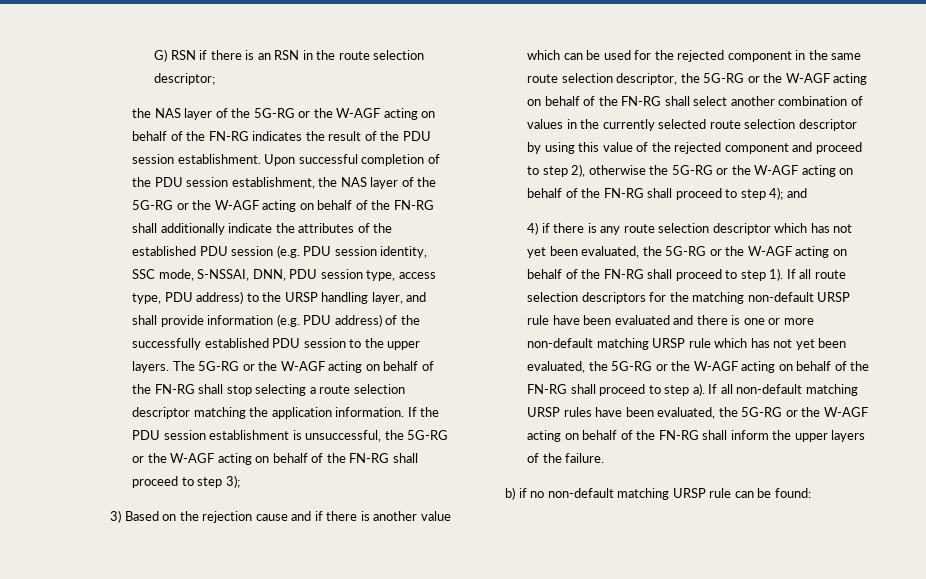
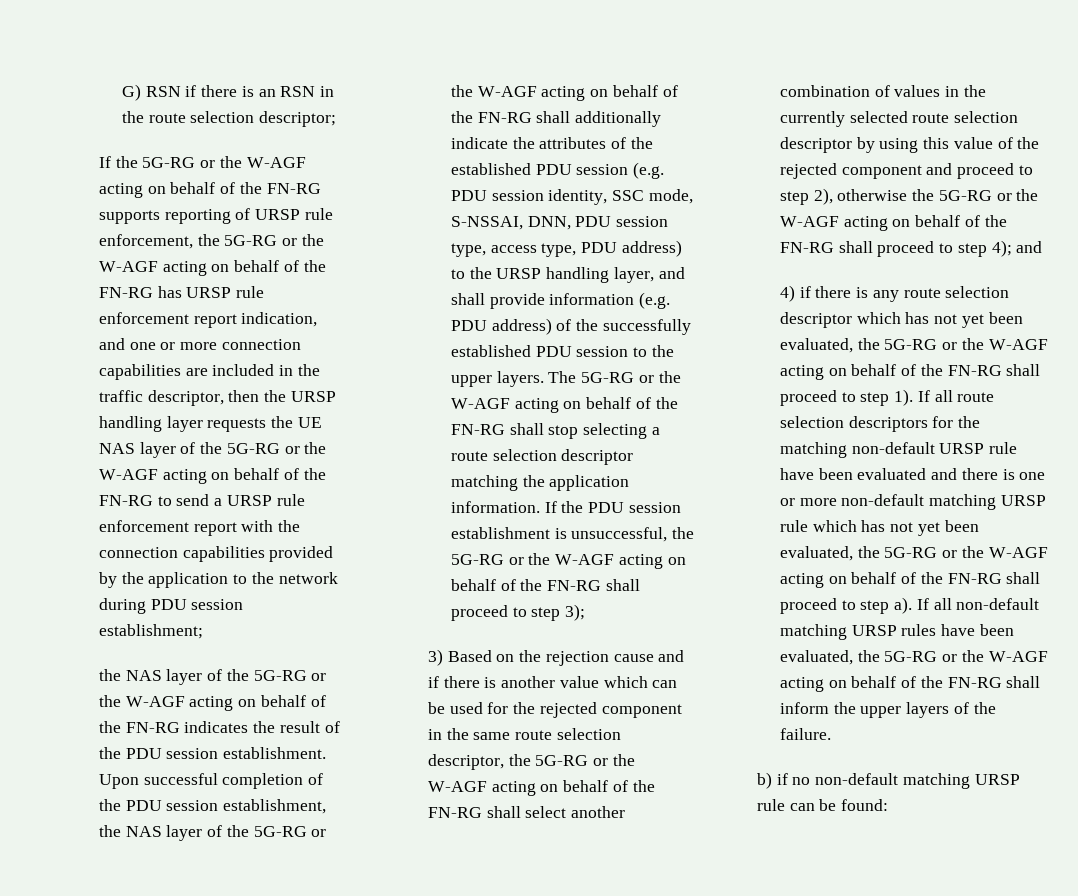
+ If the 5G-RG or the W-AGF acting on behalf of the FN-RG supports reporting of URSP rule enforcement, the 5G-RG or the W-AGF acting on behalf of the FN-RG has URSP rule enforcement report indication, and one or more connection capabilities are included in the traffic descriptor, then the URSP handling layer requests the UE NAS layer of the 5G-RG or the W-AGF acting on behalf of the FN-RG to send a URSP rule enforcement report with the connection capabilities provided by the application to the network during PDU session establishment;

